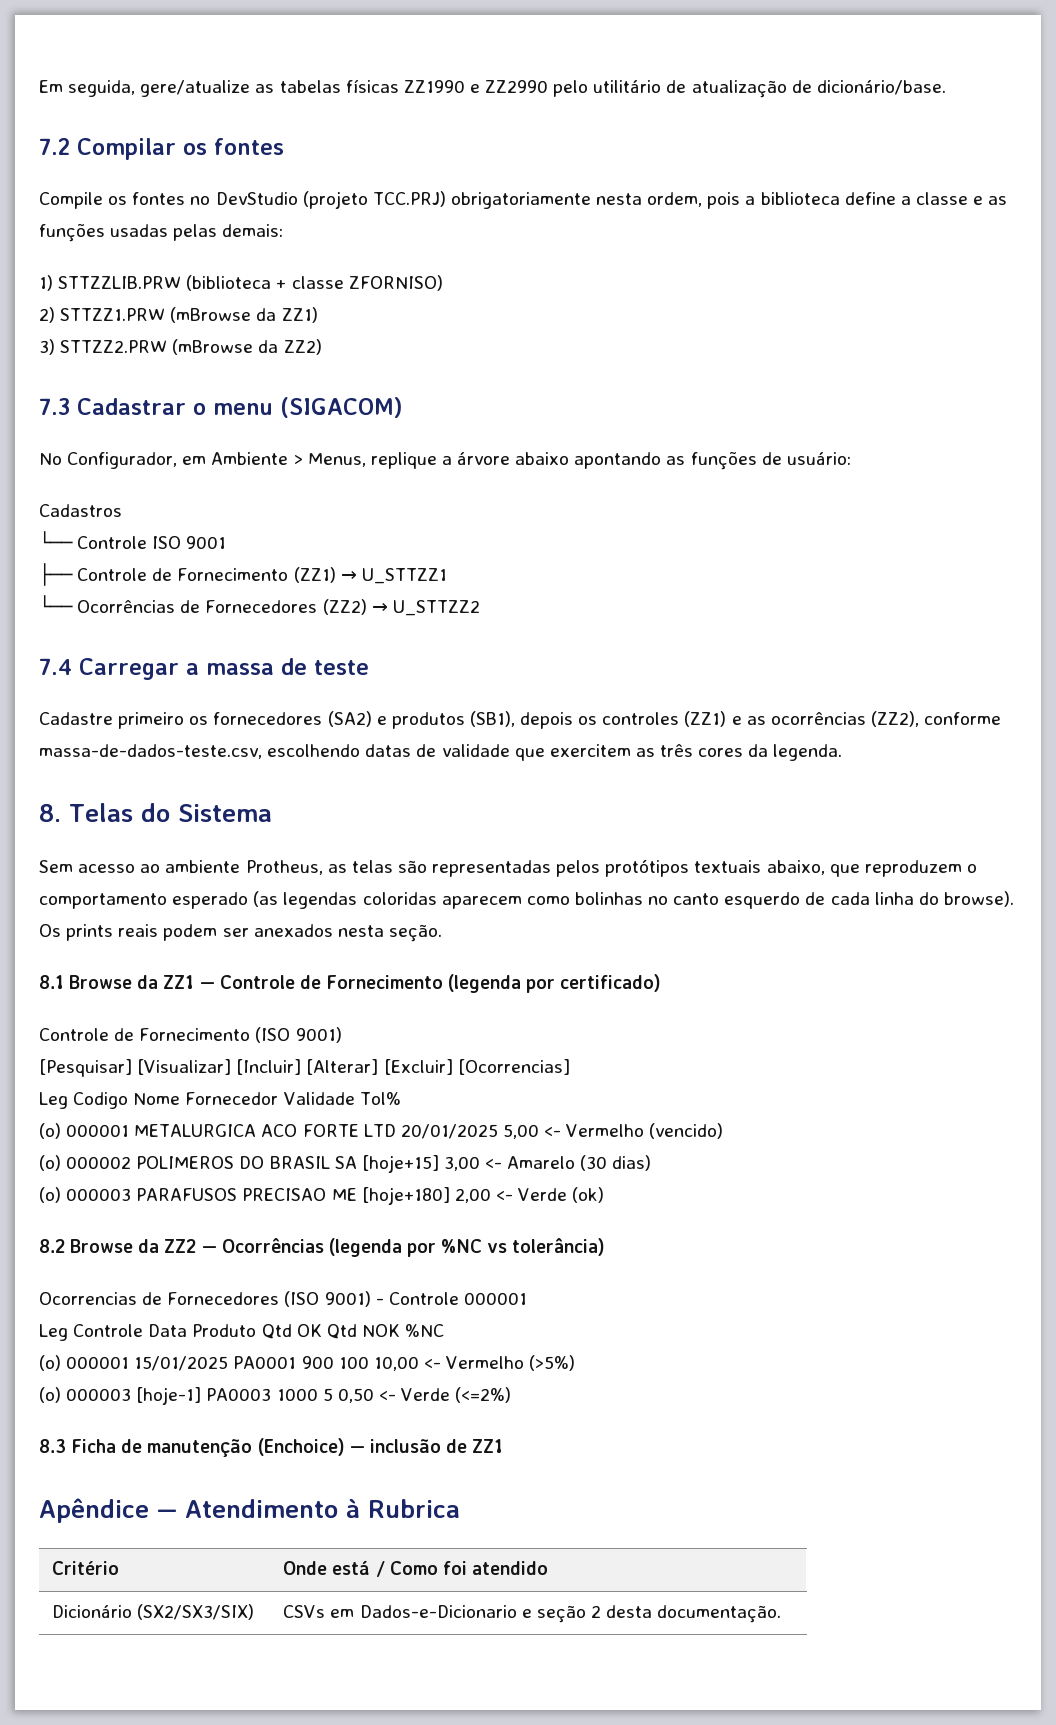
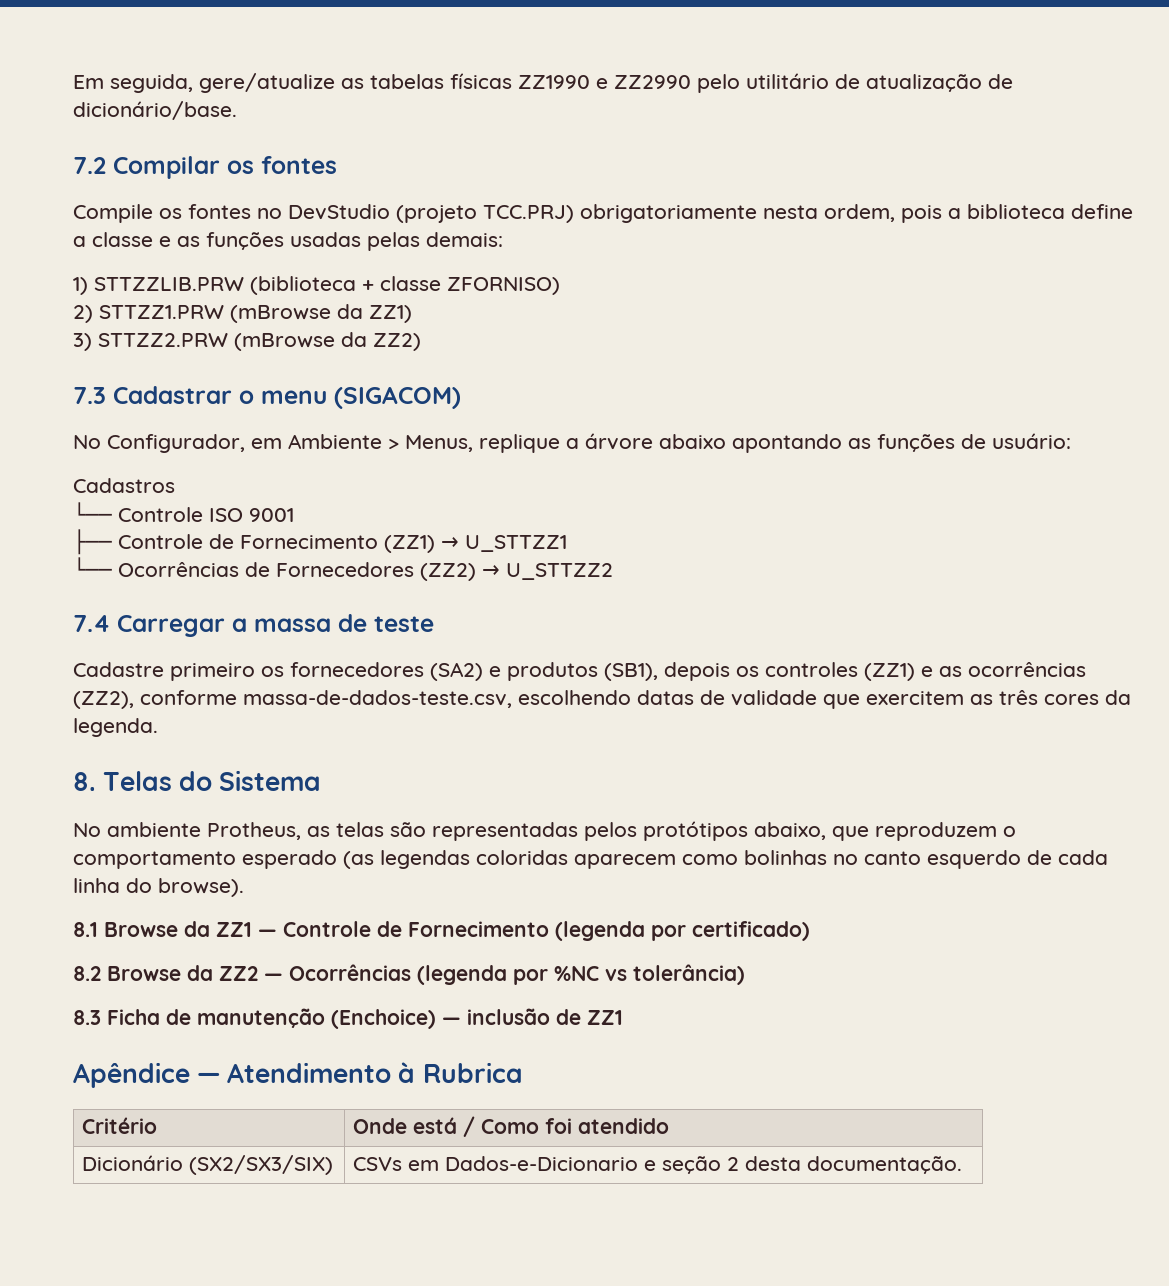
- Sem acesso ao ambiente Protheus, as telas são representadas pelos protótipos textuais abaixo, que reproduzem o comportamento esperado (as legendas coloridas aparecem como bolinhas no canto esquerdo de cada linha do browse). Os prints reais podem ser anexados nesta seção.
+ No ambiente Protheus, as telas são representadas pelos protótipos abaixo, que reproduzem o comportamento esperado (as legendas coloridas aparecem como bolinhas no canto esquerdo de cada linha do browse).
- Controle de Fornecimento (ISO 9001)
- [Pesquisar] [Visualizar] [Incluir] [Alterar] [Excluir] [Ocorrencias]
- Leg Codigo Nome Fornecedor Validade Tol%
- (o) 000001 METALURGICA ACO FORTE LTD 20/01/2025 5,00 <- Vermelho (vencido)
- (o) 000002 POLIMEROS DO BRASIL SA [hoje+15] 3,00 <- Amarelo (30 dias)
- (o) 000003 PARAFUSOS PRECISAO ME [hoje+180] 2,00 <- Verde (ok)
- Ocorrencias de Fornecedores (ISO 9001) - Controle 000001
- Leg Controle Data Produto Qtd OK Qtd NOK %NC
- (o) 000001 15/01/2025 PA0001 900 100 10,00 <- Vermelho (>5%)
- (o) 000003 [hoje-1] PA0003 1000 5 0,50 <- Verde (<=2%)

